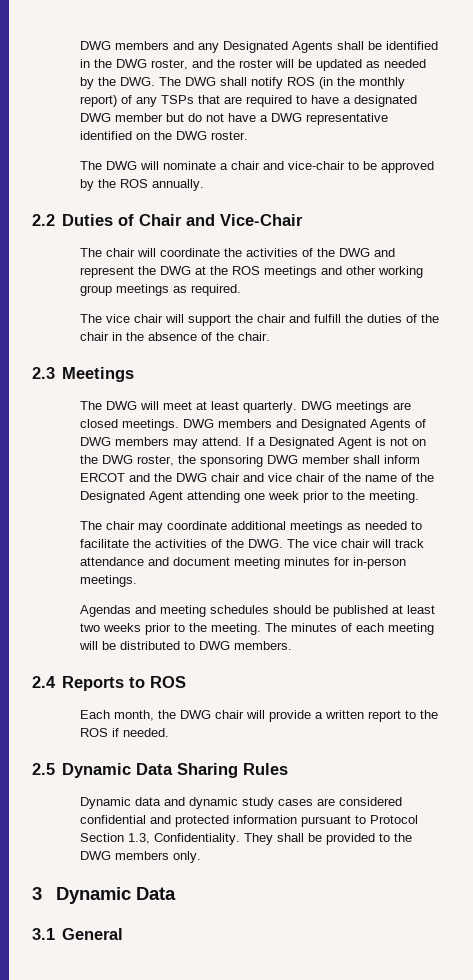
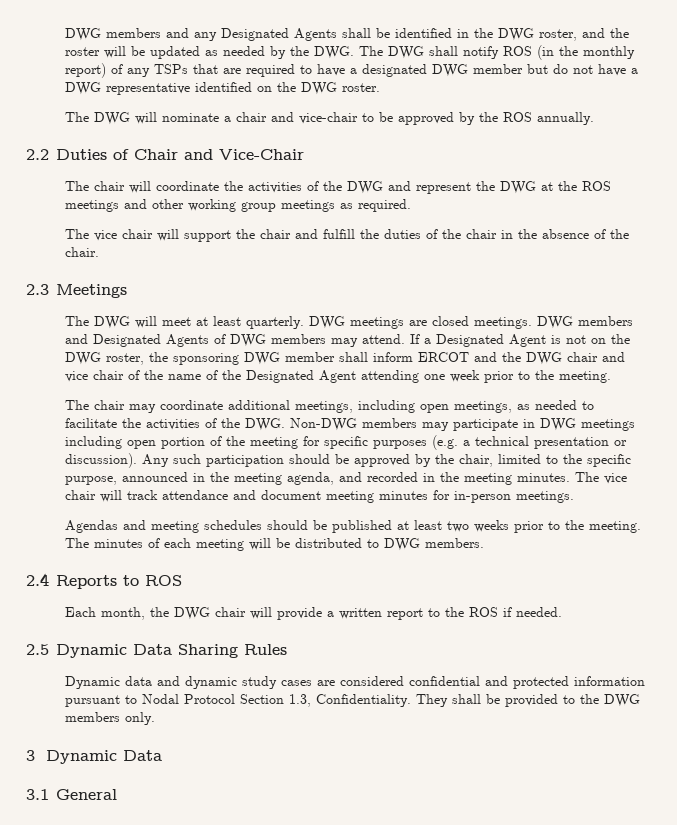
- The chair may coordinate additional meetings as needed to facilitate the activities of the DWG. The vice chair will track attendance and document meeting minutes for in-person meetings.
+ The chair may coordinate additional meetings, including open meetings, as needed to facilitate the activities of the DWG. Non-DWG members may participate in DWG meetings including open portion of the meeting for specific purposes (e.g. a technical presentation or discussion). Any such participation should be approved by the chair, limited to the specific purpose, announced in the meeting agenda, and recorded in the meeting minutes. The vice chair will track attendance and document meeting minutes for in-person meetings.
- Dynamic data and dynamic study cases are considered confidential and protected information pursuant to Protocol Section 1.3, Confidentiality.
+ Dynamic data and dynamic study cases are considered confidential and protected information pursuant to Nodal Protocol Section 1.3, Confidentiality.

